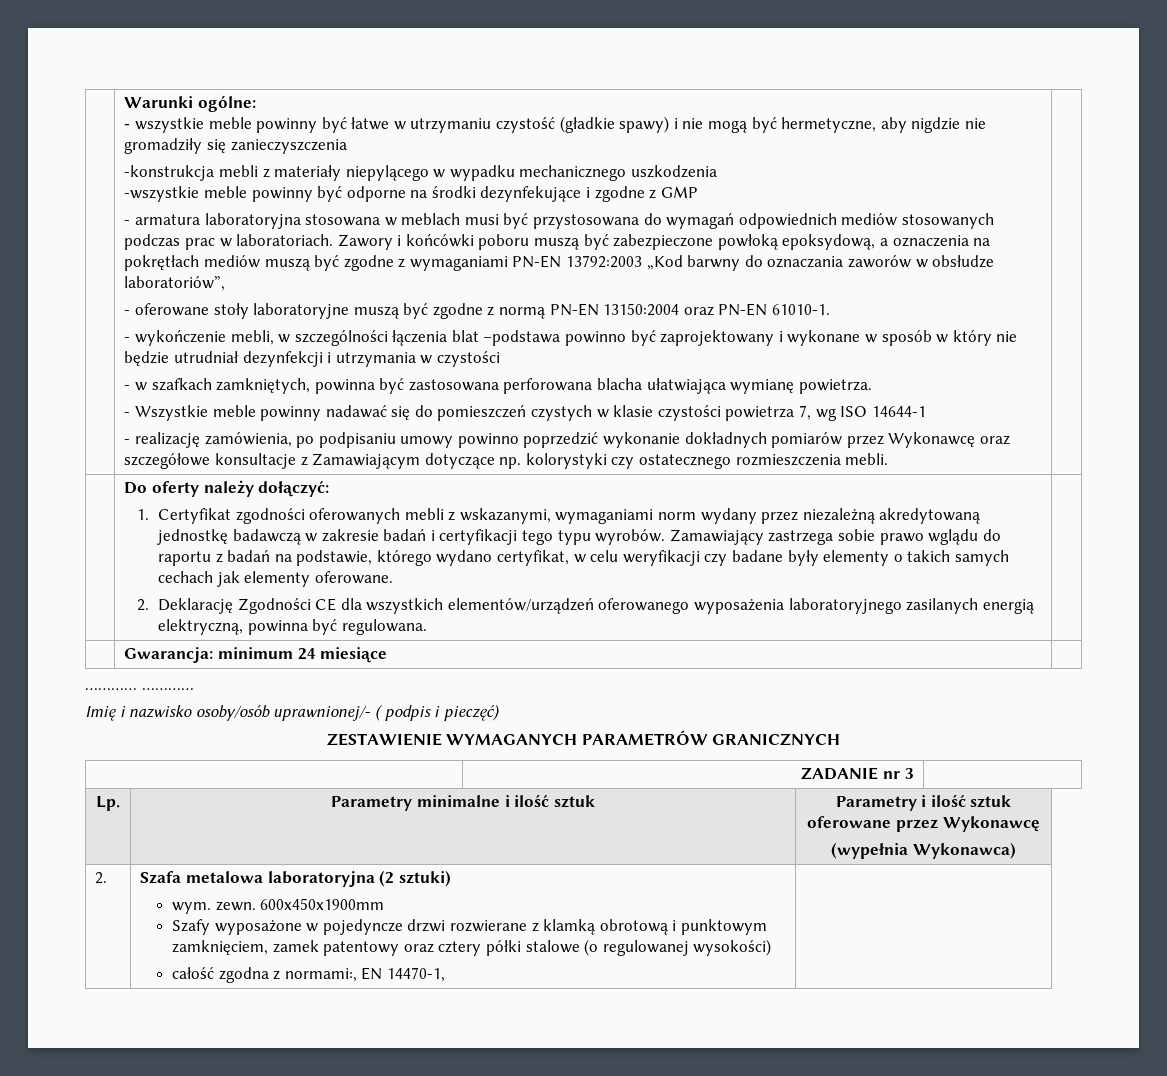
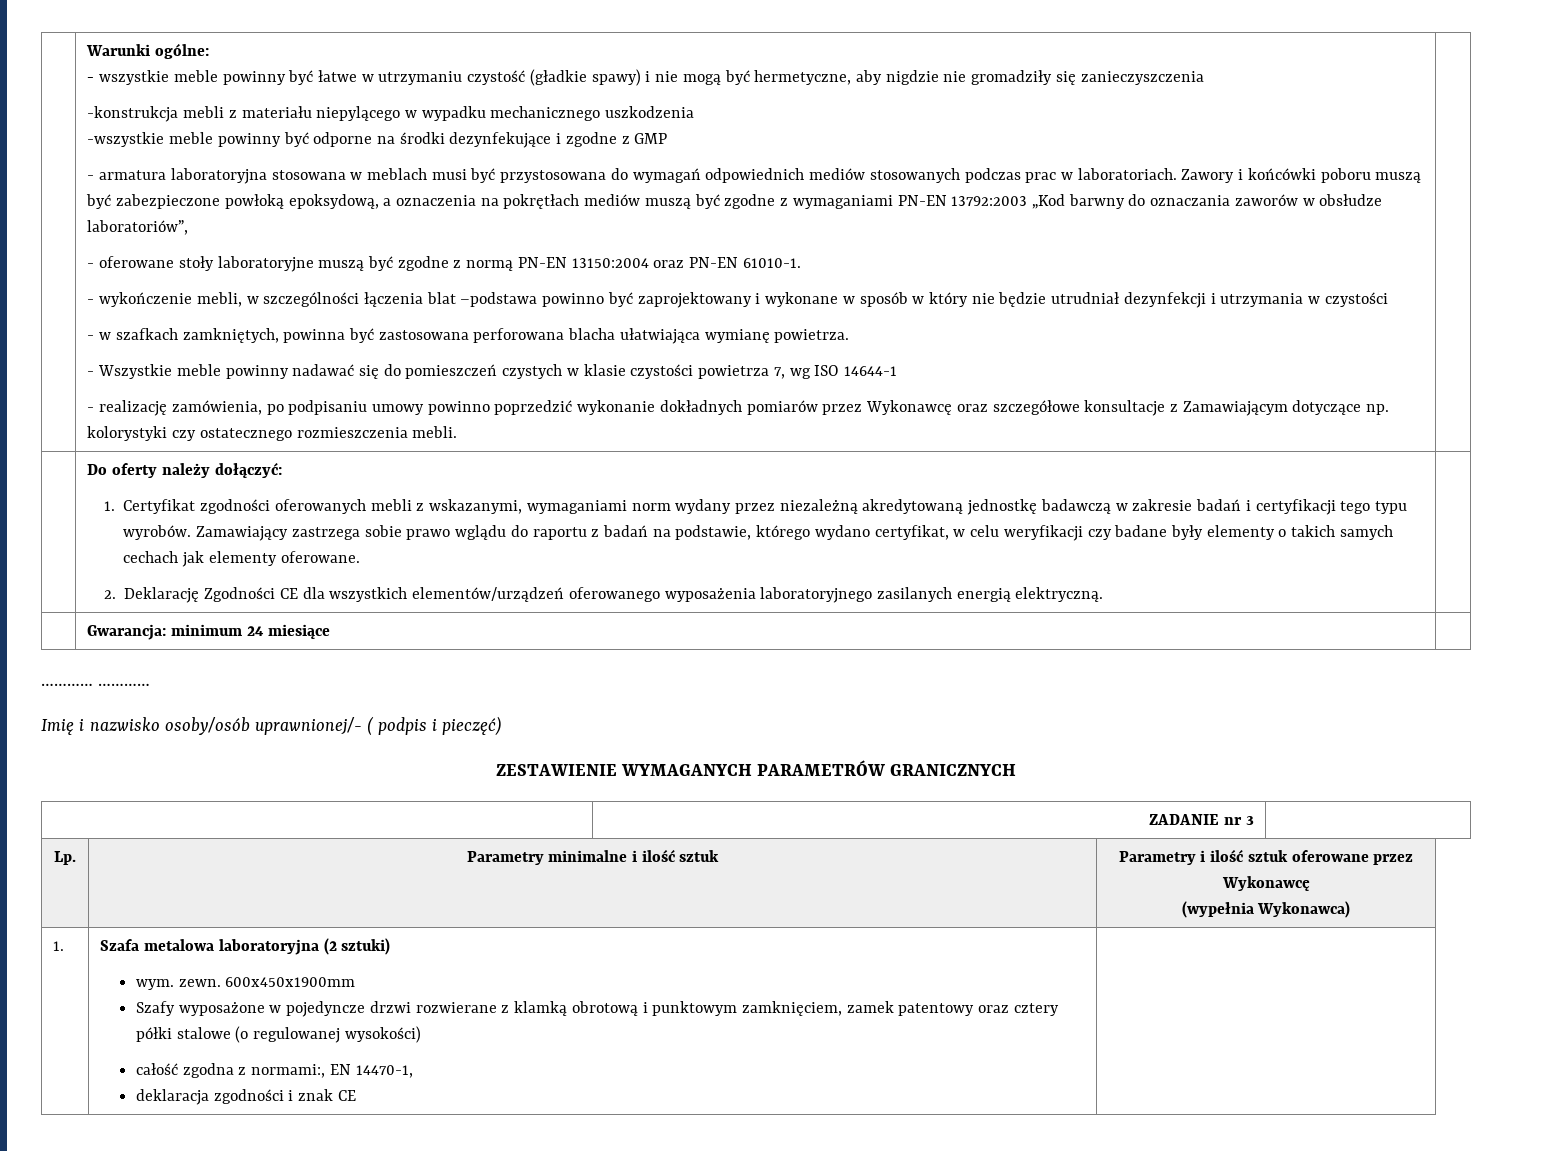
- -konstrukcja mebli z materiały niepylącego w wypadku mechanicznego uszkodzenia
+ -konstrukcja mebli z materiału niepylącego w wypadku mechanicznego uszkodzenia
- 2. Deklarację Zgodności CE dla wszystkich elementów/urządzeń oferowanego wyposażenia laboratoryjnego zasilanych energią elektryczną, powinna być regulowana.
+ 2. Deklarację Zgodności CE dla wszystkich elementów/urządzeń oferowanego wyposażenia laboratoryjnego zasilanych energią elektryczną.
  Lp. | Parametry minimalne i ilość sztuk | Parametry i ilość sztuk oferowane przez Wykonawcę
  (wypełnia Wykonawca)
- 2.
+ 1.
+ deklaracja zgodności i znak CE

